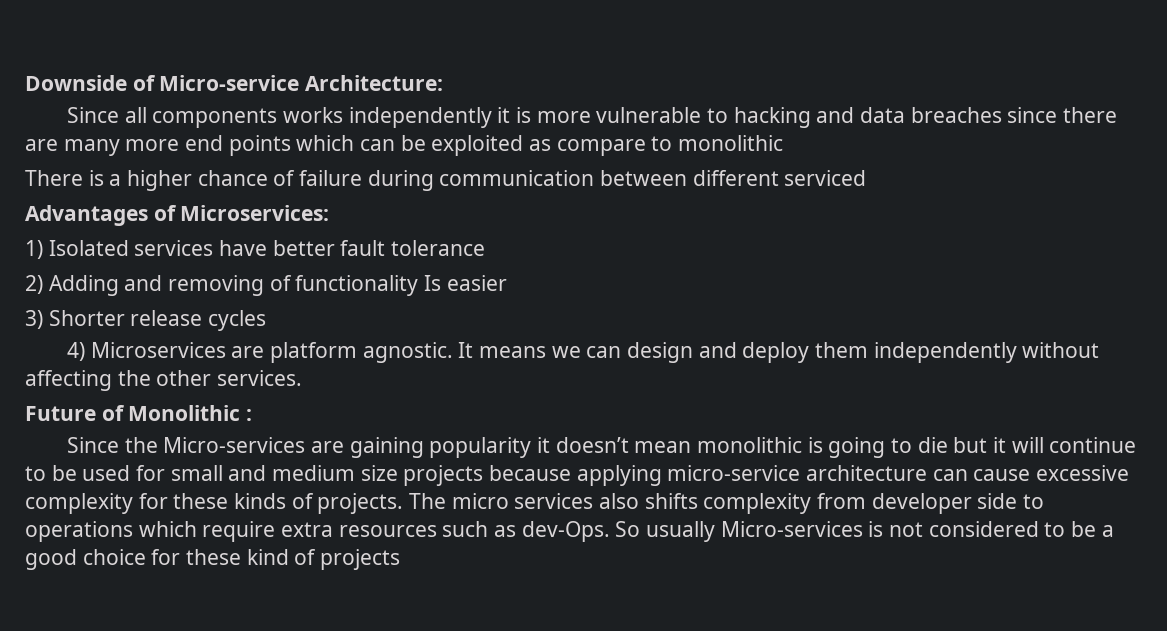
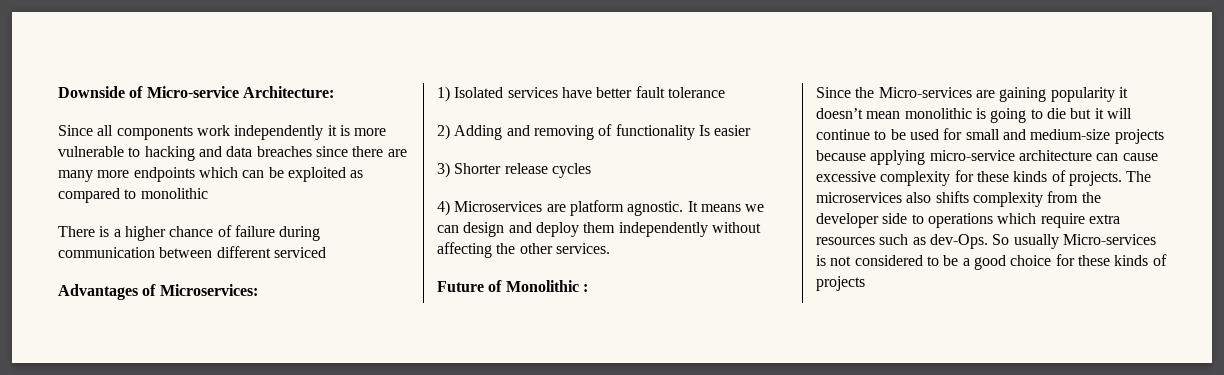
- Since all components works independently it is more vulnerable to hacking and data breaches since there are many more end points which can be exploited as compare to monolithic
+ Since all components work independently it is more vulnerable to hacking and data breaches since there are many more endpoints which can be exploited as compared to monolithic
- Since the Micro-services are gaining popularity it doesn’t mean monolithic is going to die but it will continue to be used for small and medium size projects because applying micro-service architecture can cause excessive complexity for these kinds of projects.
+ Since the Micro-services are gaining popularity it doesn’t mean monolithic is going to die but it will continue to be used for small and medium-size projects because applying micro-service architecture can cause excessive complexity for these kinds of projects.
- The micro services also shifts complexity from developer side to operations which require extra resources such as dev-Ops.
+ The microservices also shifts complexity from the developer side to operations which require extra resources such as dev-Ops.
- So usually Micro-services is not considered to be a good choice for these kind of projects
+ So usually Micro-services is not considered to be a good choice for these kinds of projects

